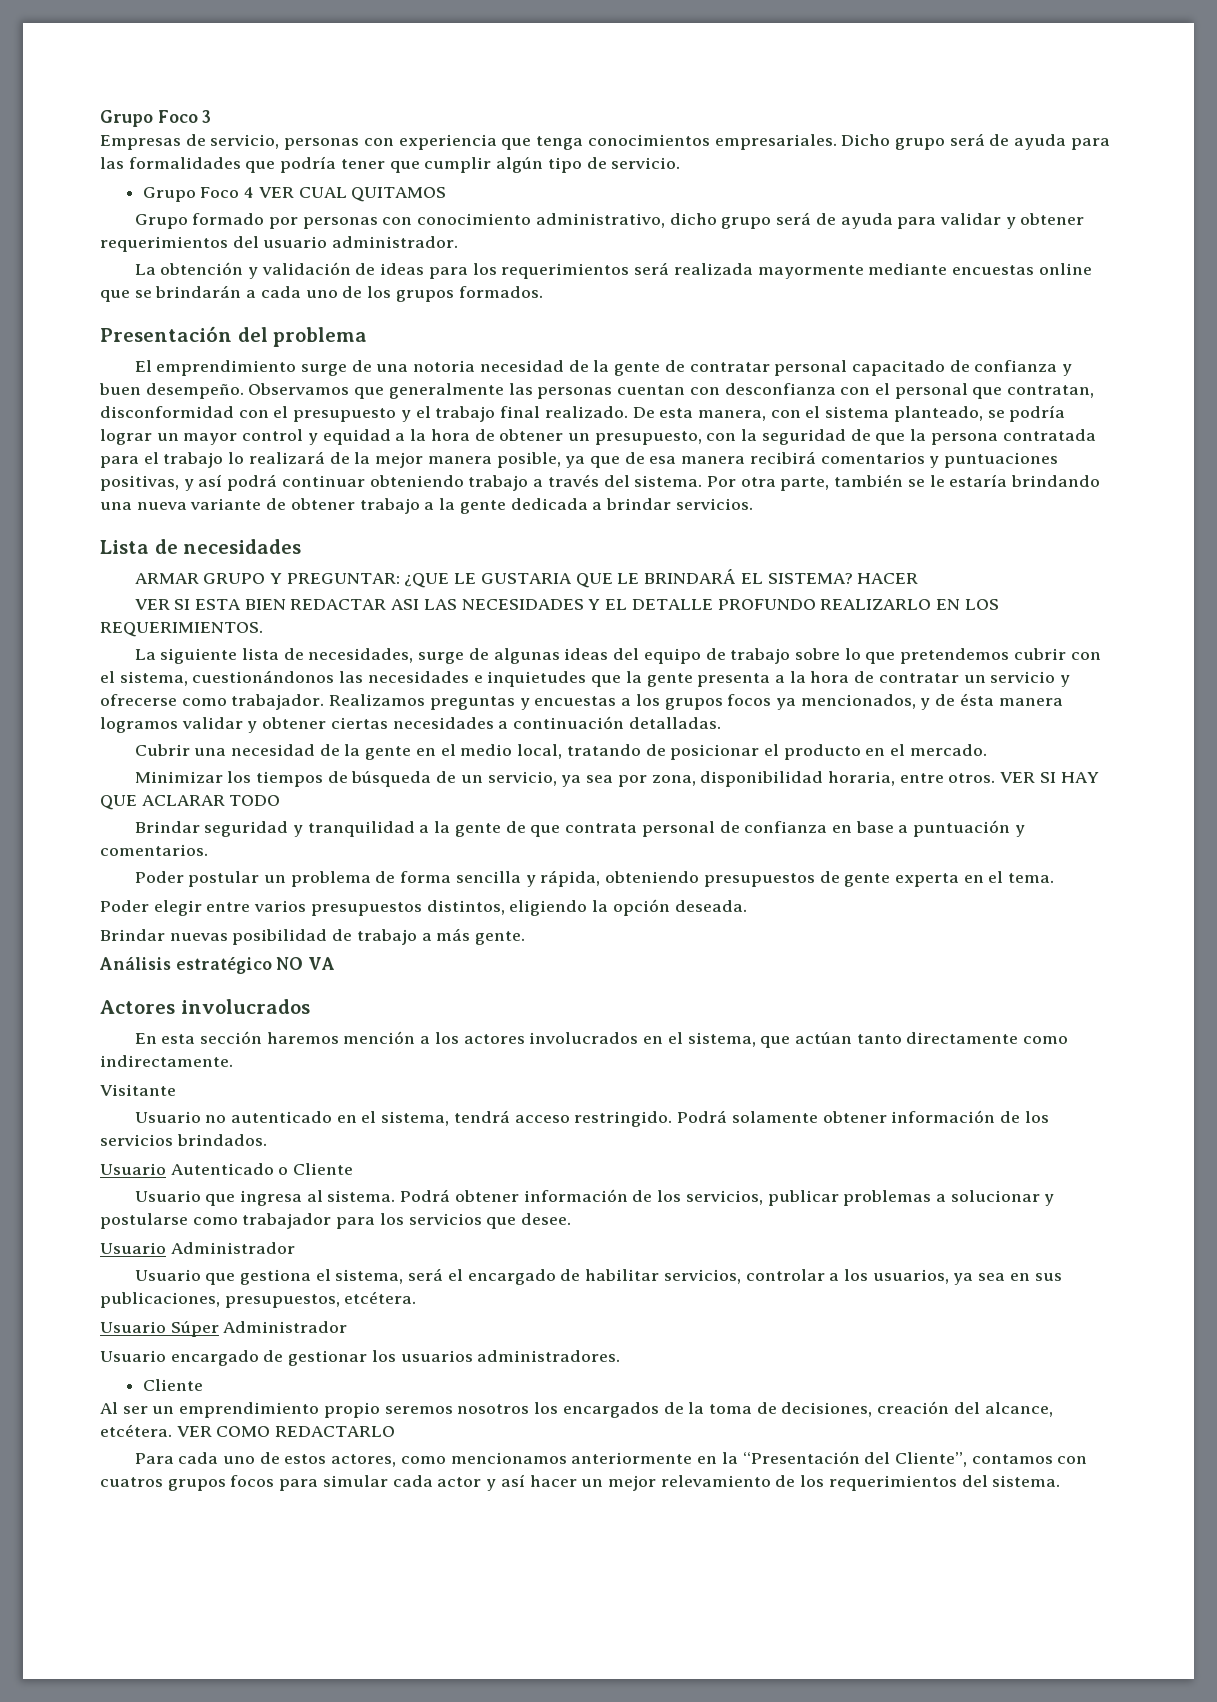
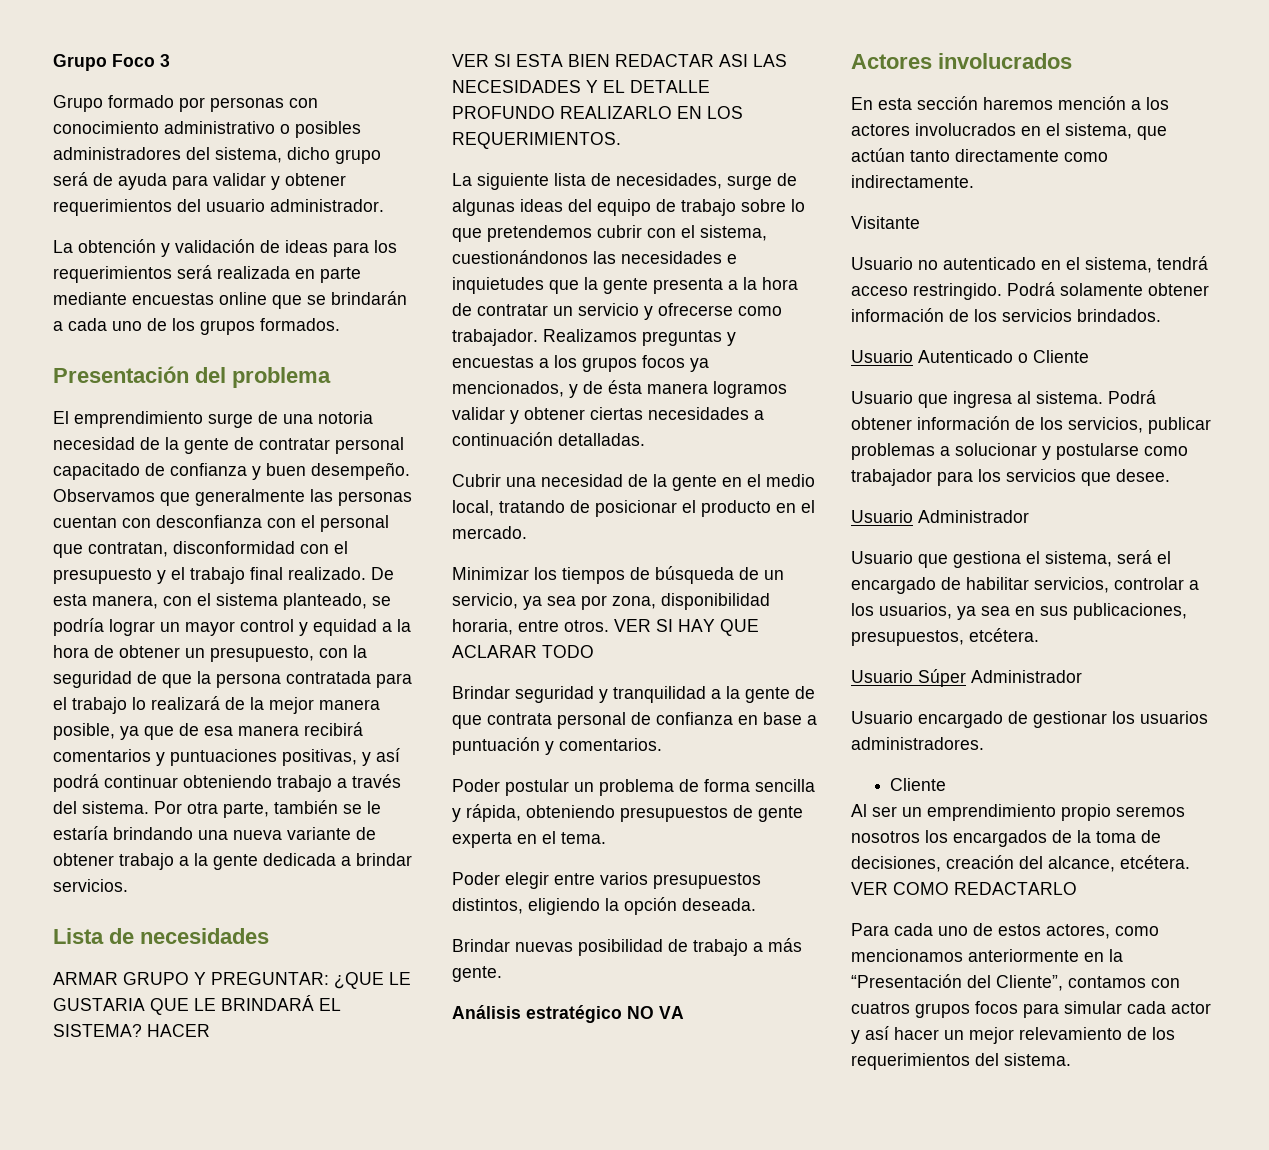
- Empresas de servicio, personas con experiencia que tenga conocimientos empresariales. Dicho grupo será de ayuda para las formalidades que podría tener que cumplir algún tipo de servicio.
- Grupo Foco 4 VER CUAL QUITAMOS
- Grupo formado por personas con conocimiento administrativo, dicho grupo será de ayuda para validar y obtener requerimientos del usuario administrador.
+ Grupo formado por personas con conocimiento administrativo o posibles administradores del sistema, dicho grupo será de ayuda para validar y obtener requerimientos del usuario administrador.
- La obtención y validación de ideas para los requerimientos será realizada mayormente mediante encuestas online que se brindarán a cada uno de los grupos formados.
+ La obtención y validación de ideas para los requerimientos será realizada en parte mediante encuestas online que se brindarán a cada uno de los grupos formados.

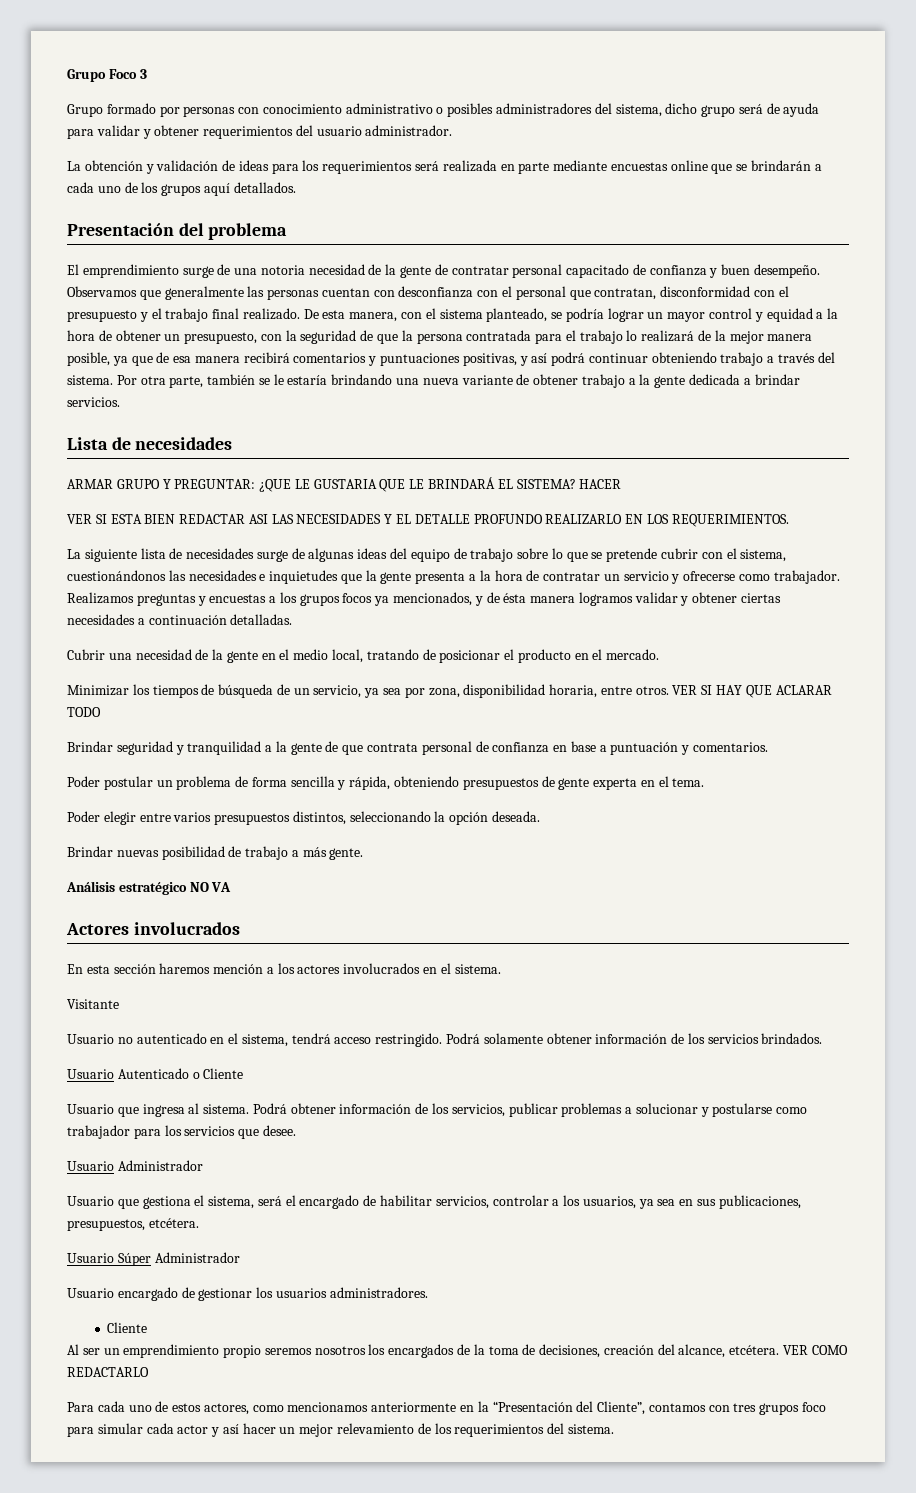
- La obtención y validación de ideas para los requerimientos será realizada en parte mediante encuestas online que se brindarán a cada uno de los grupos formados.
+ La obtención y validación de ideas para los requerimientos será realizada en parte mediante encuestas online que se brindarán a cada uno de los grupos aquí detallados.
- La siguiente lista de necesidades, surge de algunas ideas del equipo de trabajo sobre lo que pretendemos cubrir con el sistema, cuestionándonos las necesidades e inquietudes que la gente presenta a la hora de contratar un servicio y ofrecerse como trabajador.
+ La siguiente lista de necesidades surge de algunas ideas del equipo de trabajo sobre lo que se pretende cubrir con el sistema, cuestionándonos las necesidades e inquietudes que la gente presenta a la hora de contratar un servicio y ofrecerse como trabajador.
- Poder elegir entre varios presupuestos distintos, eligiendo la opción deseada.
+ Poder elegir entre varios presupuestos distintos, seleccionando la opción deseada.
- En esta sección haremos mención a los actores involucrados en el sistema, que actúan tanto directamente como indirectamente.
+ En esta sección haremos mención a los actores involucrados en el sistema.
- Para cada uno de estos actores, como mencionamos anteriormente en la “Presentación del Cliente”, contamos con cuatros grupos focos para simular cada actor y así hacer un mejor relevamiento de los requerimientos del sistema.
+ Para cada uno de estos actores, como mencionamos anteriormente en la “Presentación del Cliente”, contamos con tres grupos foco para simular cada actor y así hacer un mejor relevamiento de los requerimientos del sistema.

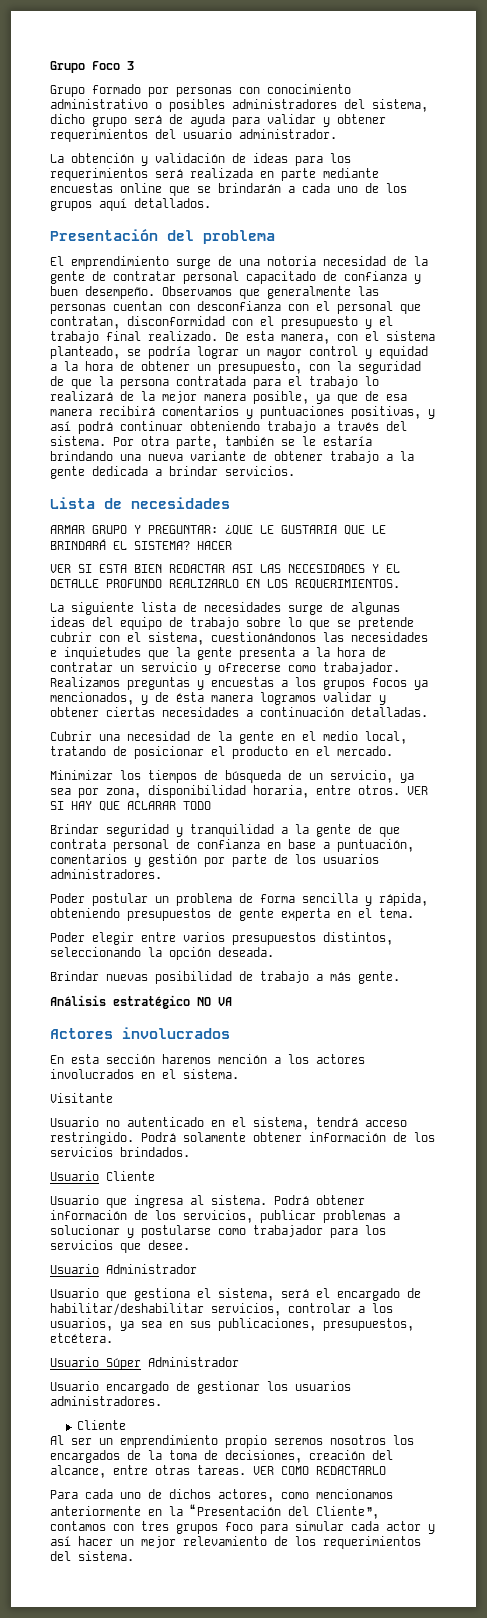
- Brindar seguridad y tranquilidad a la gente de que contrata personal de confianza en base a puntuación y comentarios.
+ Brindar seguridad y tranquilidad a la gente de que contrata personal de confianza en base a puntuación, comentarios y gestión por parte de los usuarios administradores.
- Usuario Autenticado o Cliente
+ Usuario Cliente
- Usuario que gestiona el sistema, será el encargado de habilitar servicios, controlar a los usuarios, ya sea en sus publicaciones, presupuestos, etcétera.
+ Usuario que gestiona el sistema, será el encargado de habilitar/deshabilitar servicios, controlar a los usuarios, ya sea en sus publicaciones, presupuestos, etcétera.
- Al ser un emprendimiento propio seremos nosotros los encargados de la toma de decisiones, creación del alcance, etcétera.
+ Al ser un emprendimiento propio seremos nosotros los encargados de la toma de decisiones, creación del alcance, entre otras tareas.
- Para cada uno de estos actores, como mencionamos anteriormente en la “Presentación del Cliente”, contamos con tres grupos foco para simular cada actor y así hacer un mejor relevamiento de los requerimientos del sistema.
+ Para cada uno de dichos actores, como mencionamos anteriormente en la “Presentación del Cliente”, contamos con tres grupos foco para simular cada actor y así hacer un mejor relevamiento de los requerimientos del sistema.

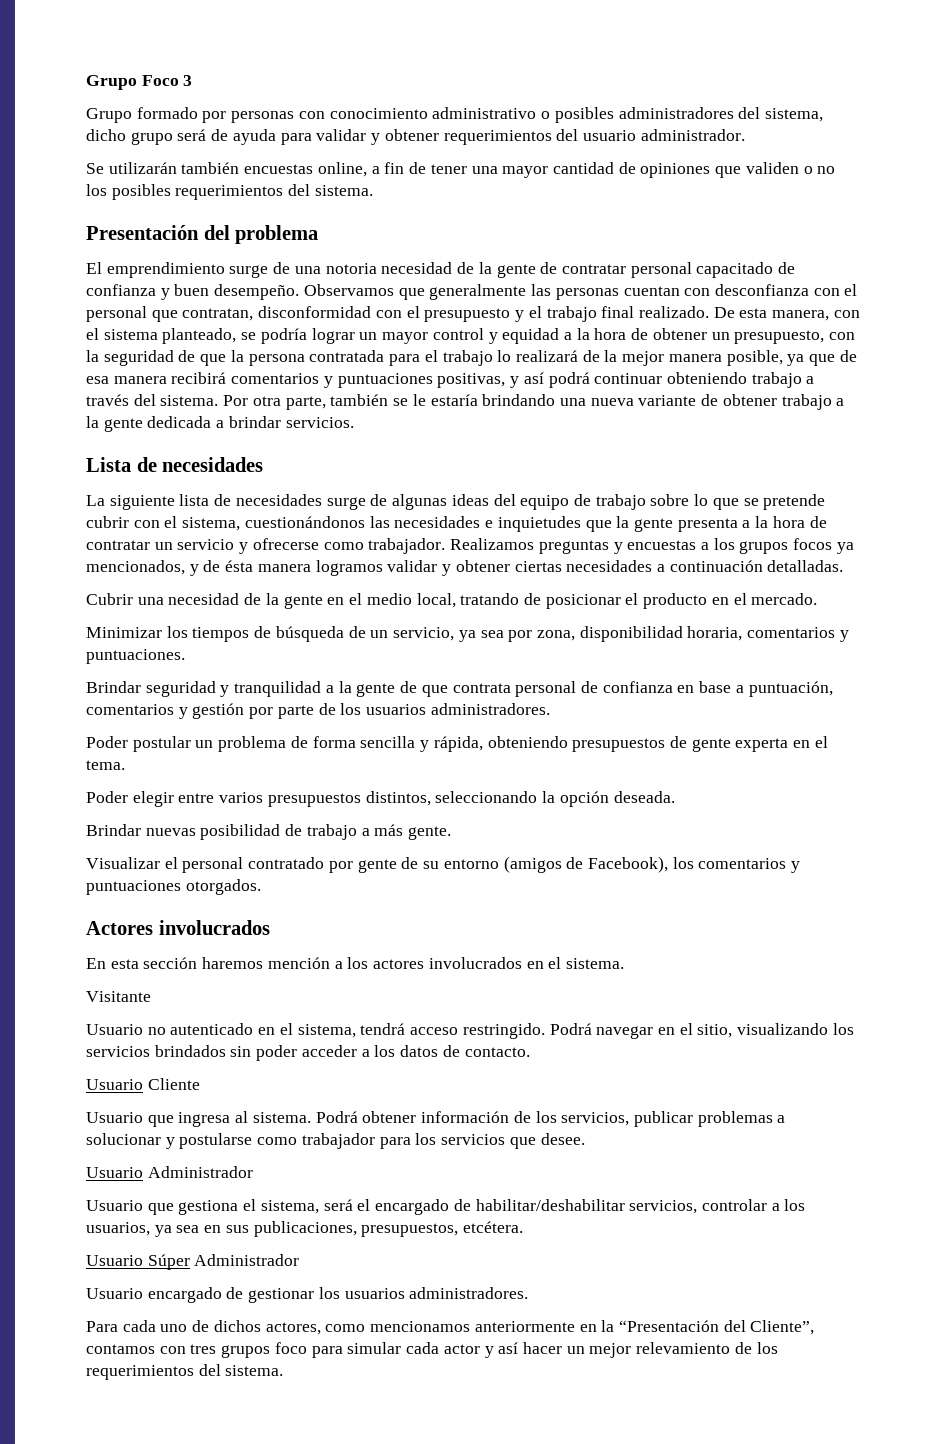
- La obtención y validación de ideas para los requerimientos será realizada en parte mediante encuestas online que se brindarán a cada uno de los grupos aquí detallados.
+ Se utilizarán también encuestas online, a fin de tener una mayor cantidad de opiniones que validen o no los posibles requerimientos del sistema.
- ARMAR GRUPO Y PREGUNTAR: ¿QUE LE GUSTARIA QUE LE BRINDARÁ EL SISTEMA? HACER
- VER SI ESTA BIEN REDACTAR ASI LAS NECESIDADES Y EL DETALLE PROFUNDO REALIZARLO EN LOS REQUERIMIENTOS.
- Minimizar los tiempos de búsqueda de un servicio, ya sea por zona, disponibilidad horaria, entre otros. VER SI HAY QUE ACLARAR TODO
+ Minimizar los tiempos de búsqueda de un servicio, ya sea por zona, disponibilidad horaria, comentarios y puntuaciones.
- Análisis estratégico NO VA
+ Visualizar el personal contratado por gente de su entorno (amigos de Facebook), los comentarios y puntuaciones otorgados.
- Podrá solamente obtener información de los servicios brindados.
+ Podrá navegar en el sitio, visualizando los servicios brindados sin poder acceder a los datos de contacto.
  Usuario encargado de gestionar los usuarios administradores.
- Cliente
- Al ser un emprendimiento propio seremos nosotros los encargados de la toma de decisiones, creación del alcance, entre otras tareas. VER COMO REDACTARLO

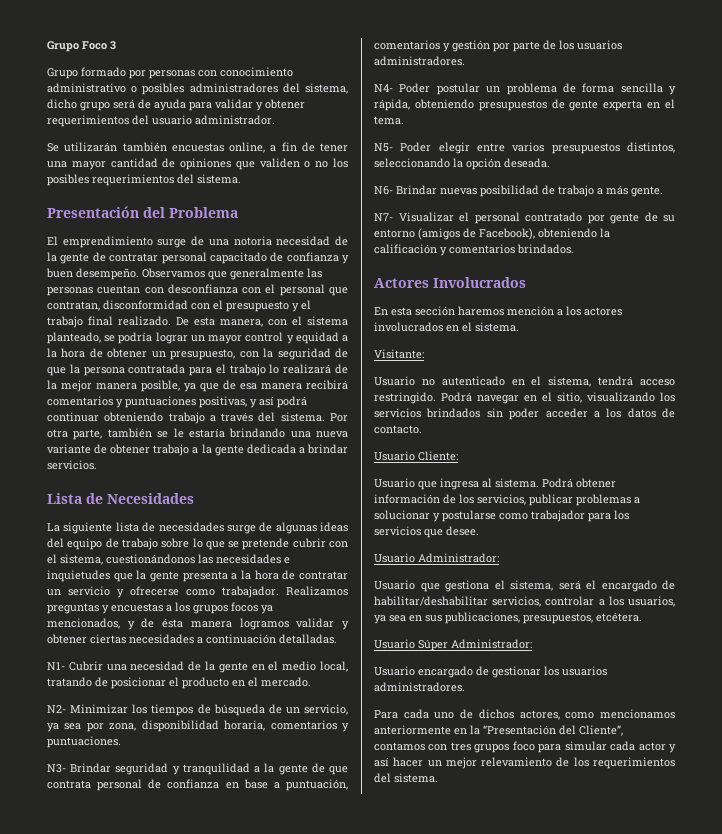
- Presentación del problema
+ Presentación del Problema
- Lista de necesidades
+ Lista de Necesidades
- Cubrir una necesidad de la gente en el medio local, tratando de posicionar el producto en el mercado.
+ N1- Cubrir una necesidad de la gente en el medio local, tratando de posicionar el producto en el mercado.
- Minimizar los tiempos de búsqueda de un servicio, ya sea por zona, disponibilidad horaria, comentarios y puntuaciones.
+ N2- Minimizar los tiempos de búsqueda de un servicio, ya sea por zona, disponibilidad horaria, comentarios y puntuaciones.
- Brindar seguridad y tranquilidad a la gente de que contrata personal de confianza en base a puntuación, comentarios y gestión por parte de los usuarios administradores.
+ N3- Brindar seguridad y tranquilidad a la gente de que contrata personal de confianza en base a puntuación, comentarios y gestión por parte de los usuarios administradores.
- Poder postular un problema de forma sencilla y rápida, obteniendo presupuestos de gente experta en el tema.
+ N4- Poder postular un problema de forma sencilla y rápida, obteniendo presupuestos de gente experta en el tema.
- Poder elegir entre varios presupuestos distintos, seleccionando la opción deseada.
+ N5- Poder elegir entre varios presupuestos distintos, seleccionando la opción deseada.
- Brindar nuevas posibilidad de trabajo a más gente.
+ N6- Brindar nuevas posibilidad de trabajo a más gente.
- Visualizar el personal contratado por gente de su entorno (amigos de Facebook), los comentarios y puntuaciones otorgados.
+ N7- Visualizar el personal contratado por gente de su entorno (amigos de Facebook), obteniendo la calificación y comentarios brindados.
- Actores involucrados
+ Actores Involucrados
- Visitante
+ Visitante:
- Usuario Cliente
+ Usuario Cliente:
- Usuario Administrador
+ Usuario Administrador:
- Usuario Súper Administrador
+ Usuario Súper Administrador:

